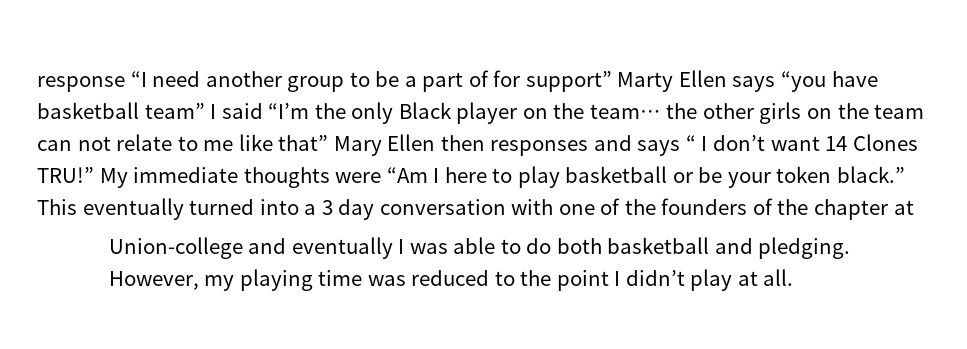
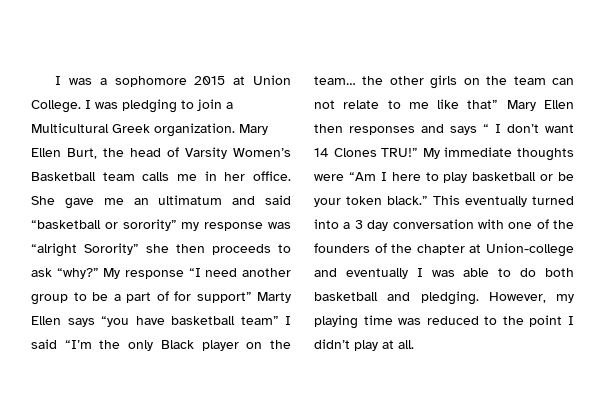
- response “I need another group to be a part of for support” Marty Ellen says “you have basketball team” I said “I’m the only Black player on the team… the other girls on the team can not relate to me like that” Mary Ellen then responses and says “ I don’t want 14 Clones TRU!”
+ I was a sophomore 2015 at Union College. I was pledging to join a Multicultural Greek organization. Mary Ellen Burt, the head of Varsity Women’s Basketball team calls me in her office. She gave me an ultimatum and said “basketball or sorority” my response was “alright Sorority” she then proceeds to ask “why?” My response “I need another group to be a part of for support” Marty Ellen says “you have basketball team” I said “I’m the only Black player on the team… the other girls on the team can not relate to me like that” Mary Ellen then responses and says “ I don’t want 14 Clones TRU!”
- This eventually turned into a 3 day conversation with one of the founders of the chapter at
- Union-college and eventually I was able to do both basketball and pledging.
+ This eventually turned into a 3 day conversation with one of the founders of the chapter at Union-college and eventually I was able to do both basketball and pledging.

